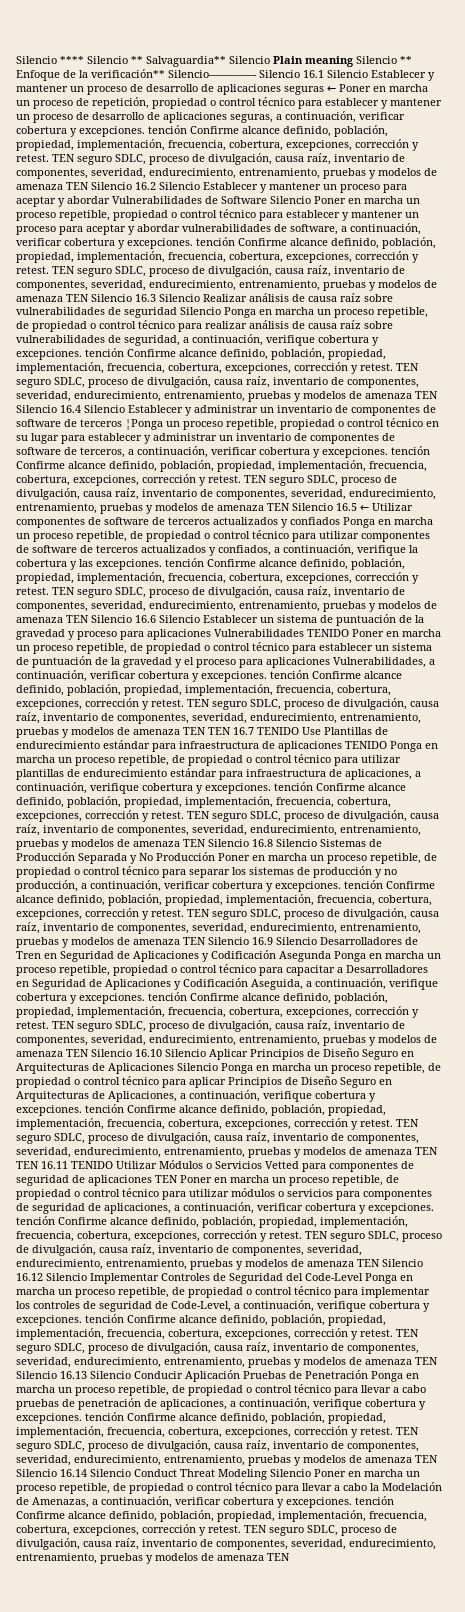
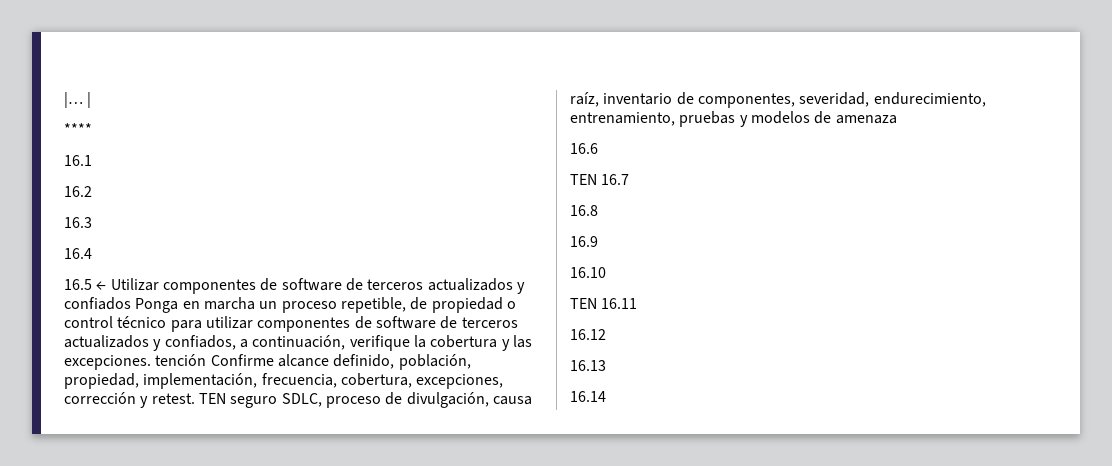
- Silencio **** Silencio ** Salvaguardia** Silencio Plain meaning Silencio ** Enfoque de la verificación** Silencio————- Silencio 16.1 Silencio Establecer y mantener un proceso de desarrollo de aplicaciones seguras ← Poner en marcha un proceso de repetición, propiedad o control técnico para establecer y mantener un proceso de desarrollo de aplicaciones seguras, a continuación, verificar cobertura y excepciones. tención Confirme alcance definido, población, propiedad, implementación, frecuencia, cobertura, excepciones, corrección y retest. TEN seguro SDLC, proceso de divulgación, causa raíz, inventario de componentes, severidad, endurecimiento, entrenamiento, pruebas y modelos de amenaza TEN Silencio 16.2 Silencio Establecer y mantener un proceso para aceptar y abordar Vulnerabilidades de Software Silencio Poner en marcha un proceso repetible, propiedad o control técnico para establecer y mantener un proceso para aceptar y abordar vulnerabilidades de software, a continuación, verificar cobertura y excepciones. tención Confirme alcance definido, población, propiedad, implementación, frecuencia, cobertura, excepciones, corrección y retest. TEN seguro SDLC, proceso de divulgación, causa raíz, inventario de componentes, severidad, endurecimiento, entrenamiento, pruebas y modelos de amenaza TEN Silencio 16.3 Silencio Realizar análisis de causa raíz sobre vulnerabilidades de seguridad Silencio Ponga en marcha un proceso repetible, de propiedad o control técnico para realizar análisis de causa raíz sobre vulnerabilidades de seguridad, a continuación, verifique cobertura y excepciones. tención Confirme alcance definido, población, propiedad, implementación, frecuencia, cobertura, excepciones, corrección y retest. TEN seguro SDLC, proceso de divulgación, causa raíz, inventario de componentes, severidad, endurecimiento, entrenamiento, pruebas y modelos de amenaza TEN Silencio 16.4 Silencio Establecer y administrar un inventario de componentes de software de terceros ¦Ponga un proceso repetible, propiedad o control técnico en su lugar para establecer y administrar un inventario de componentes de software de terceros, a continuación, verificar cobertura y excepciones. tención Confirme alcance definido, población, propiedad, implementación, frecuencia, cobertura, excepciones, corrección y retest. TEN seguro SDLC, proceso de divulgación, causa raíz, inventario de componentes, severidad, endurecimiento, entrenamiento, pruebas y modelos de amenaza TEN Silencio 16.5 ← Utilizar componentes de software de terceros actualizados y confiados Ponga en marcha un proceso repetible, de propiedad o control técnico para utilizar componentes de software de terceros actualizados y confiados, a continuación, verifique la cobertura y las excepciones. tención Confirme alcance definido, población, propiedad, implementación, frecuencia, cobertura, excepciones, corrección y retest.
+ |… |
+ ****
+ 16.1
+ 16.2
+ 16.3
+ 16.4
+ 16.5 ← Utilizar componentes de software de terceros actualizados y confiados Ponga en marcha un proceso repetible, de propiedad o control técnico para utilizar componentes de software de terceros actualizados y confiados, a continuación, verifique la cobertura y las excepciones. tención Confirme alcance definido, población, propiedad, implementación, frecuencia, cobertura, excepciones, corrección y retest.
- TEN seguro SDLC, proceso de divulgación, causa raíz, inventario de componentes, severidad, endurecimiento, entrenamiento, pruebas y modelos de amenaza TEN Silencio 16.6 Silencio Establecer un sistema de puntuación de la gravedad y proceso para aplicaciones Vulnerabilidades TENIDO Poner en marcha un proceso repetible, de propiedad o control técnico para establecer un sistema de puntuación de la gravedad y el proceso para aplicaciones Vulnerabilidades, a continuación, verificar cobertura y excepciones. tención Confirme alcance definido, población, propiedad, implementación, frecuencia, cobertura, excepciones, corrección y retest. TEN seguro SDLC, proceso de divulgación, causa raíz, inventario de componentes, severidad, endurecimiento, entrenamiento, pruebas y modelos de amenaza TEN TEN 16.7 TENIDO Use Plantillas de endurecimiento estándar para infraestructura de aplicaciones TENIDO Ponga en marcha un proceso repetible, de propiedad o control técnico para utilizar plantillas de endurecimiento estándar para infraestructura de aplicaciones, a continuación, verifique cobertura y excepciones. tención Confirme alcance definido, población, propiedad, implementación, frecuencia, cobertura, excepciones, corrección y retest. TEN seguro SDLC, proceso de divulgación, causa raíz, inventario de componentes, severidad, endurecimiento, entrenamiento, pruebas y modelos de amenaza TEN Silencio 16.8 Silencio Sistemas de Producción Separada y No Producción Poner en marcha un proceso repetible, de propiedad o control técnico para separar los sistemas de producción y no producción, a continuación, verificar cobertura y excepciones. tención Confirme alcance definido, población, propiedad, implementación, frecuencia, cobertura, excepciones, corrección y retest. TEN seguro SDLC, proceso de divulgación, causa raíz, inventario de componentes, severidad, endurecimiento, entrenamiento, pruebas y modelos de amenaza TEN Silencio 16.9 Silencio Desarrolladores de Tren en Seguridad de Aplicaciones y Codificación Asegunda Ponga en marcha un proceso repetible, propiedad o control técnico para capacitar a Desarrolladores en Seguridad de Aplicaciones y Codificación Aseguida, a continuación, verifique cobertura y excepciones. tención Confirme alcance definido, población, propiedad, implementación, frecuencia, cobertura, excepciones, corrección y retest. TEN seguro SDLC, proceso de divulgación, causa raíz, inventario de componentes, severidad, endurecimiento, entrenamiento, pruebas y modelos de amenaza TEN Silencio 16.10 Silencio Aplicar Principios de Diseño Seguro en Arquitecturas de Aplicaciones Silencio Ponga en marcha un proceso repetible, de propiedad o control técnico para aplicar Principios de Diseño Seguro en Arquitecturas de Aplicaciones, a continuación, verifique cobertura y excepciones. tención Confirme alcance definido, población, propiedad, implementación, frecuencia, cobertura, excepciones, corrección y retest. TEN seguro SDLC, proceso de divulgación, causa raíz, inventario de componentes, severidad, endurecimiento, entrenamiento, pruebas y modelos de amenaza TEN TEN 16.11 TENIDO Utilizar Módulos o Servicios Vetted para componentes de seguridad de aplicaciones TEN Poner en marcha un proceso repetible, de propiedad o control técnico para utilizar módulos o servicios para componentes de seguridad de aplicaciones, a continuación, verificar cobertura y excepciones. tención Confirme alcance definido, población, propiedad, implementación, frecuencia, cobertura, excepciones, corrección y retest. TEN seguro SDLC, proceso de divulgación, causa raíz, inventario de componentes, severidad, endurecimiento, entrenamiento, pruebas y modelos de amenaza TEN Silencio 16.12 Silencio Implementar Controles de Seguridad del Code-Level Ponga en marcha un proceso repetible, de propiedad o control técnico para implementar los controles de seguridad de Code-Level, a continuación, verifique cobertura y excepciones. tención Confirme alcance definido, población, propiedad, implementación, frecuencia, cobertura, excepciones, corrección y retest. TEN seguro SDLC, proceso de divulgación, causa raíz, inventario de componentes, severidad, endurecimiento, entrenamiento, pruebas y modelos de amenaza TEN Silencio 16.13 Silencio Conducir Aplicación Pruebas de Penetración Ponga en marcha un proceso repetible, de propiedad o control técnico para llevar a cabo pruebas de penetración de aplicaciones, a continuación, verifique cobertura y excepciones. tención Confirme alcance definido, población, propiedad, implementación, frecuencia, cobertura, excepciones, corrección y retest. TEN seguro SDLC, proceso de divulgación, causa raíz, inventario de componentes, severidad, endurecimiento, entrenamiento, pruebas y modelos de amenaza TEN Silencio 16.14 Silencio Conduct Threat Modeling Silencio Poner en marcha un proceso repetible, de propiedad o control técnico para llevar a cabo la Modelación de Amenazas, a continuación, verificar cobertura y excepciones. tención Confirme alcance definido, población, propiedad, implementación, frecuencia, cobertura, excepciones, corrección y retest. TEN seguro SDLC, proceso de divulgación, causa raíz, inventario de componentes, severidad, endurecimiento, entrenamiento, pruebas y modelos de amenaza TEN
+ TEN seguro SDLC, proceso de divulgación, causa raíz, inventario de componentes, severidad, endurecimiento, entrenamiento, pruebas y modelos de amenaza
+ 16.6
+ TEN 16.7
+ 16.8
+ 16.9
+ 16.10
+ TEN 16.11
+ 16.12
+ 16.13
+ 16.14

